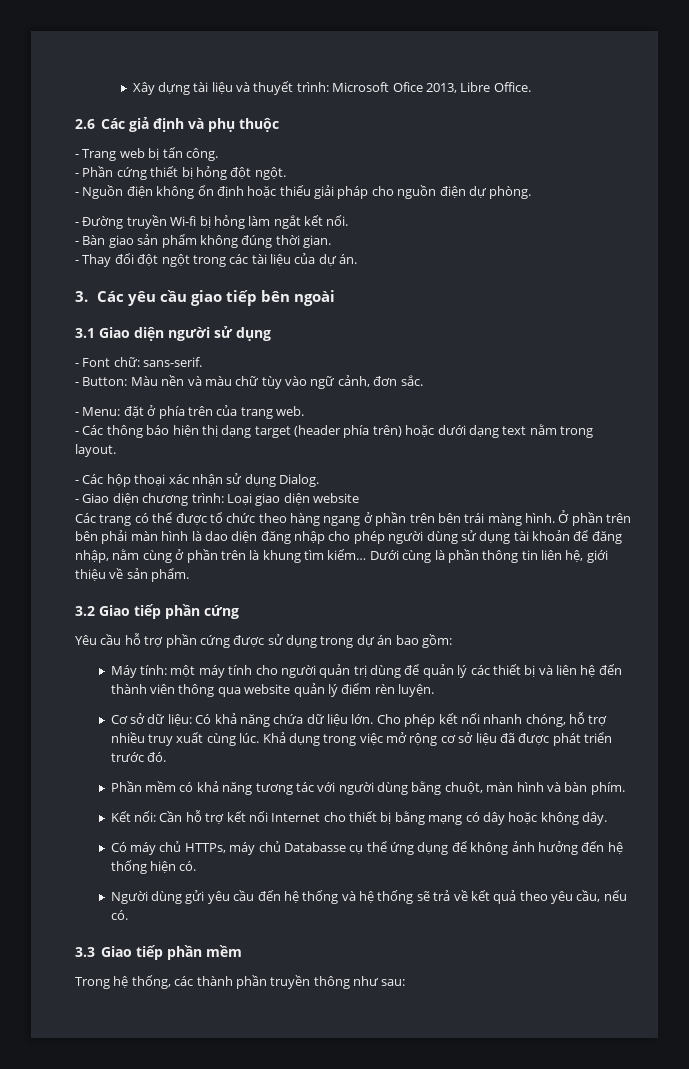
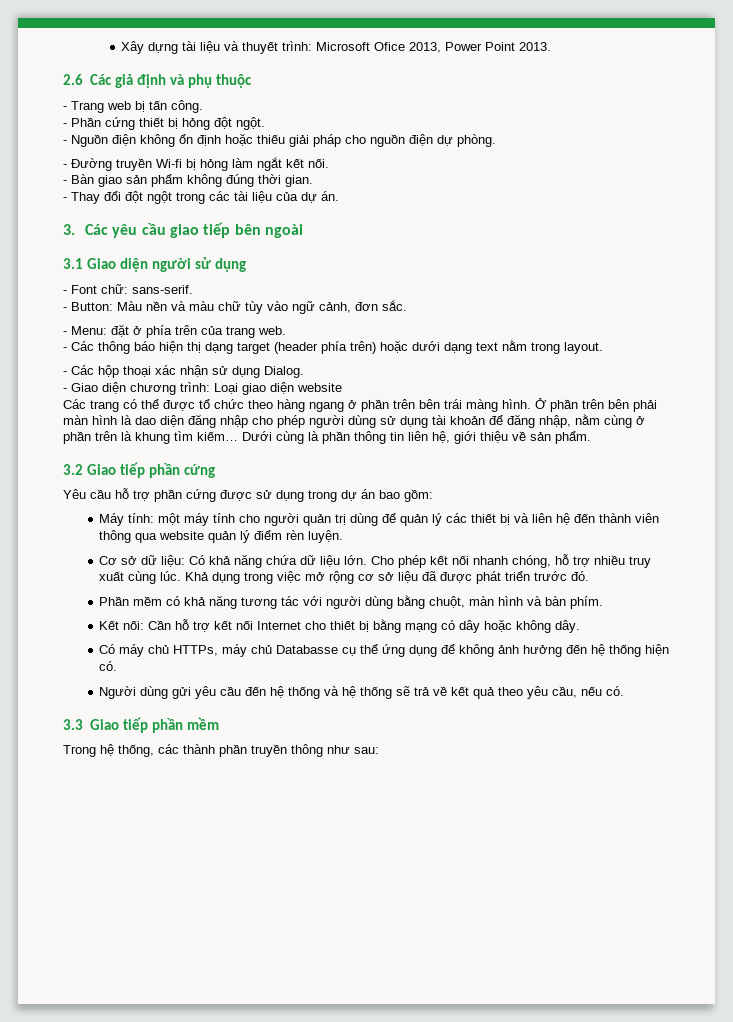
- Xây dựng tài liệu và thuyết trình: Microsoft Ofice 2013, Libre Office.
+ Xây dựng tài liệu và thuyết trình: Microsoft Ofice 2013, Power Point 2013.

